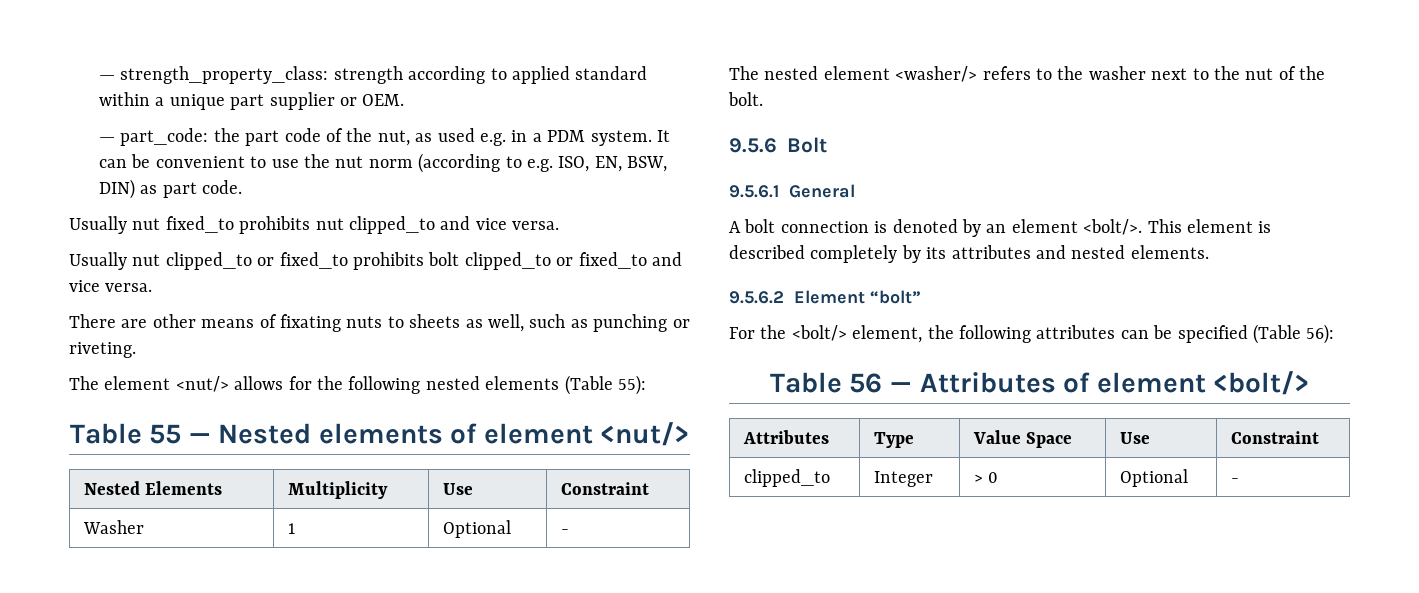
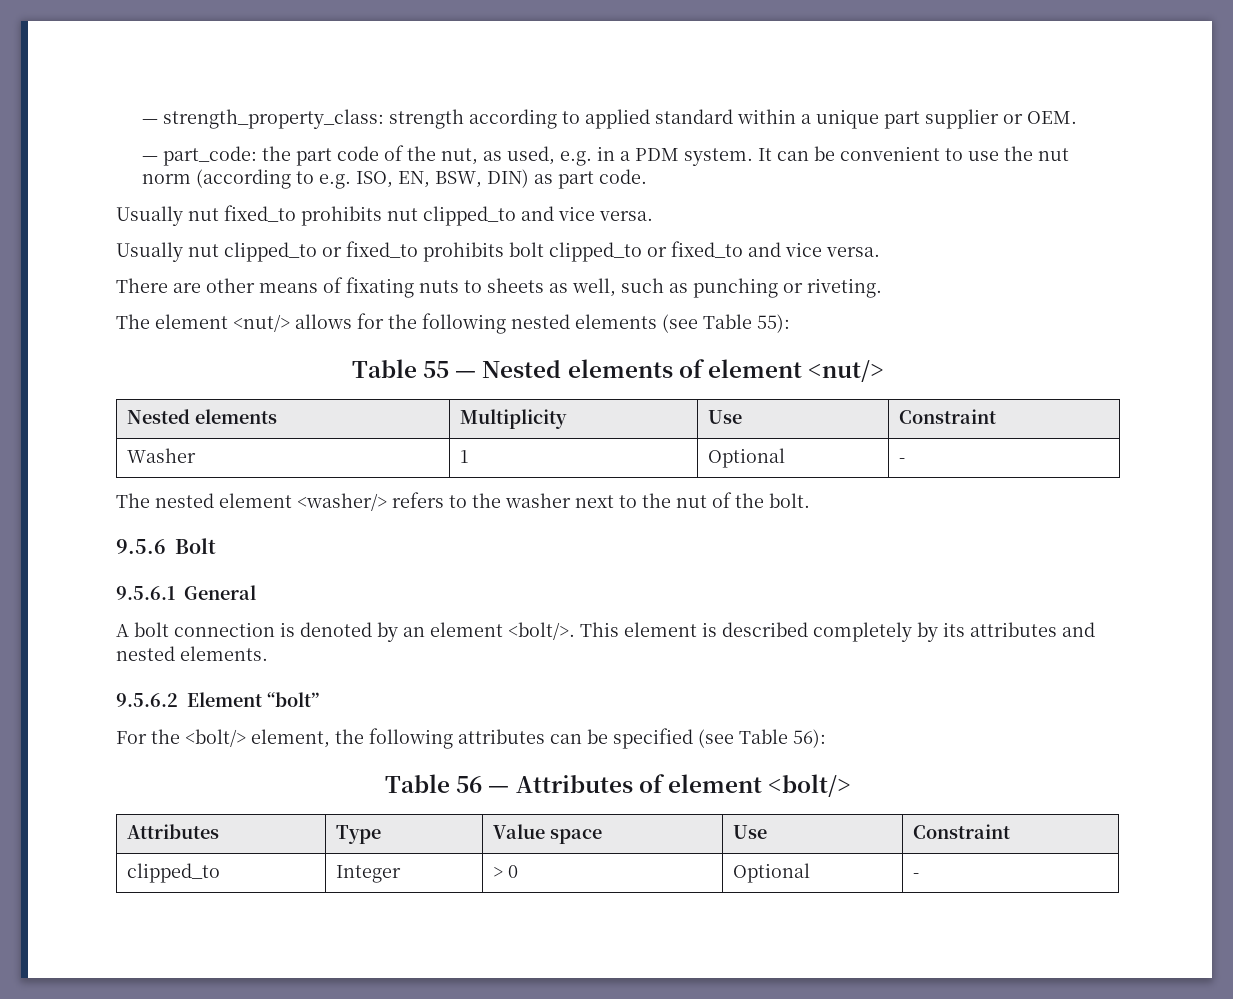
- — part_code: the part code of the nut, as used e.g. in a PDM system.
+ — part_code: the part code of the nut, as used, e.g. in a PDM system.
- The element <nut/> allows for the following nested elements (Table 55):
+ The element <nut/> allows for the following nested elements (see Table 55):
- Nested Elements | Multiplicity | Use | Constraint
+ Nested elements | Multiplicity | Use | Constraint
- For the <bolt/> element, the following attributes can be specified (Table 56):
+ For the <bolt/> element, the following attributes can be specified (see Table 56):
- Attributes | Type | Value Space | Use | Constraint
+ Attributes | Type | Value space | Use | Constraint

